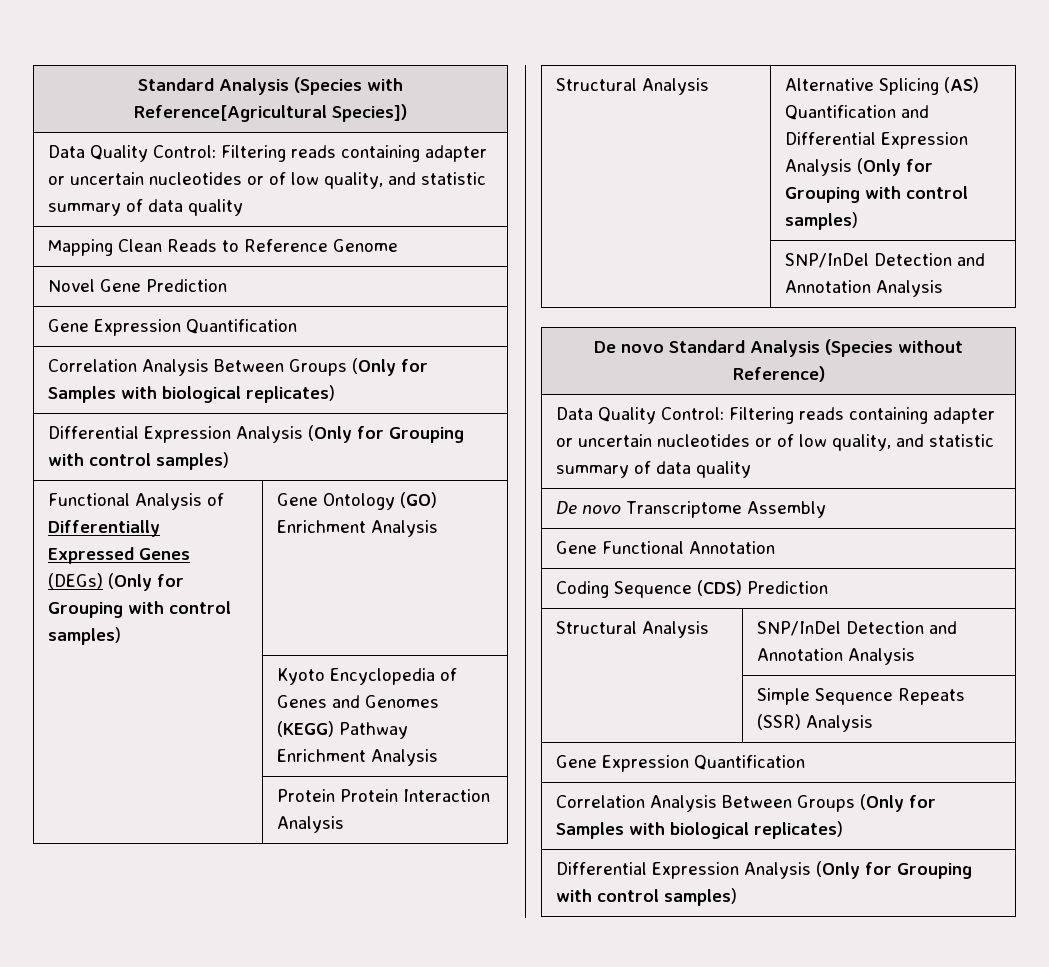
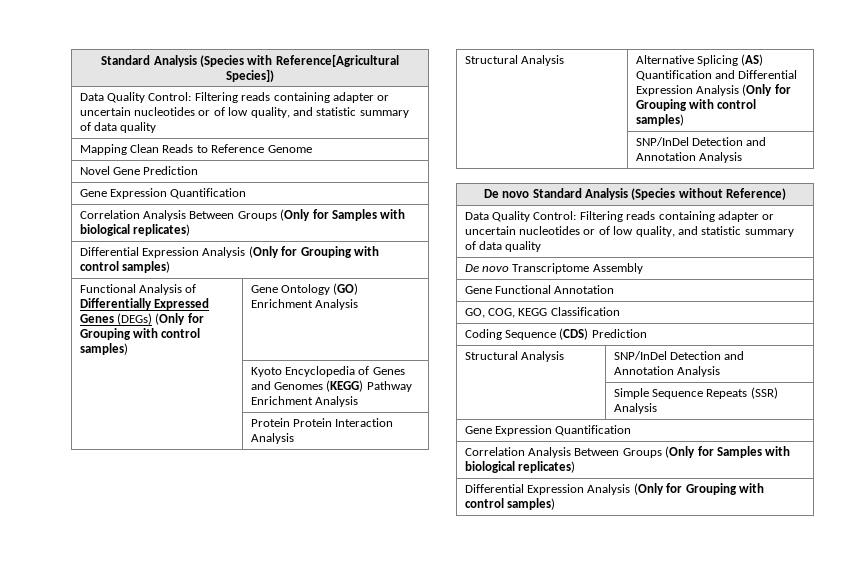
+ GO, COG, KEGG Classification

